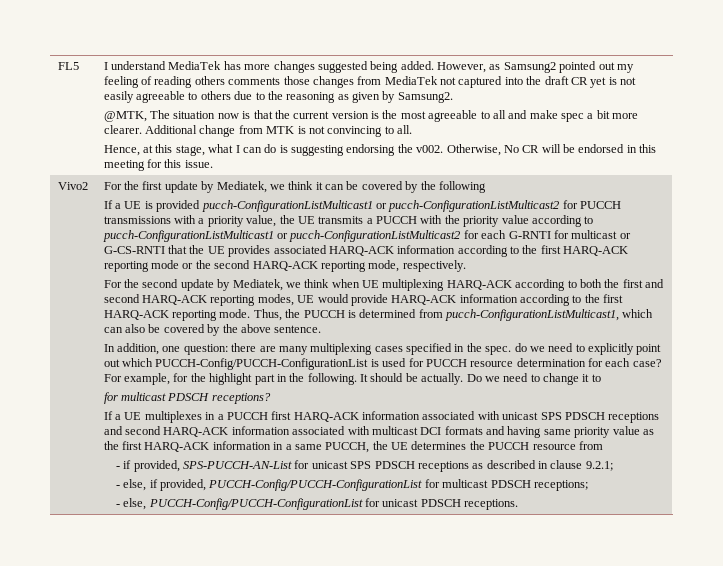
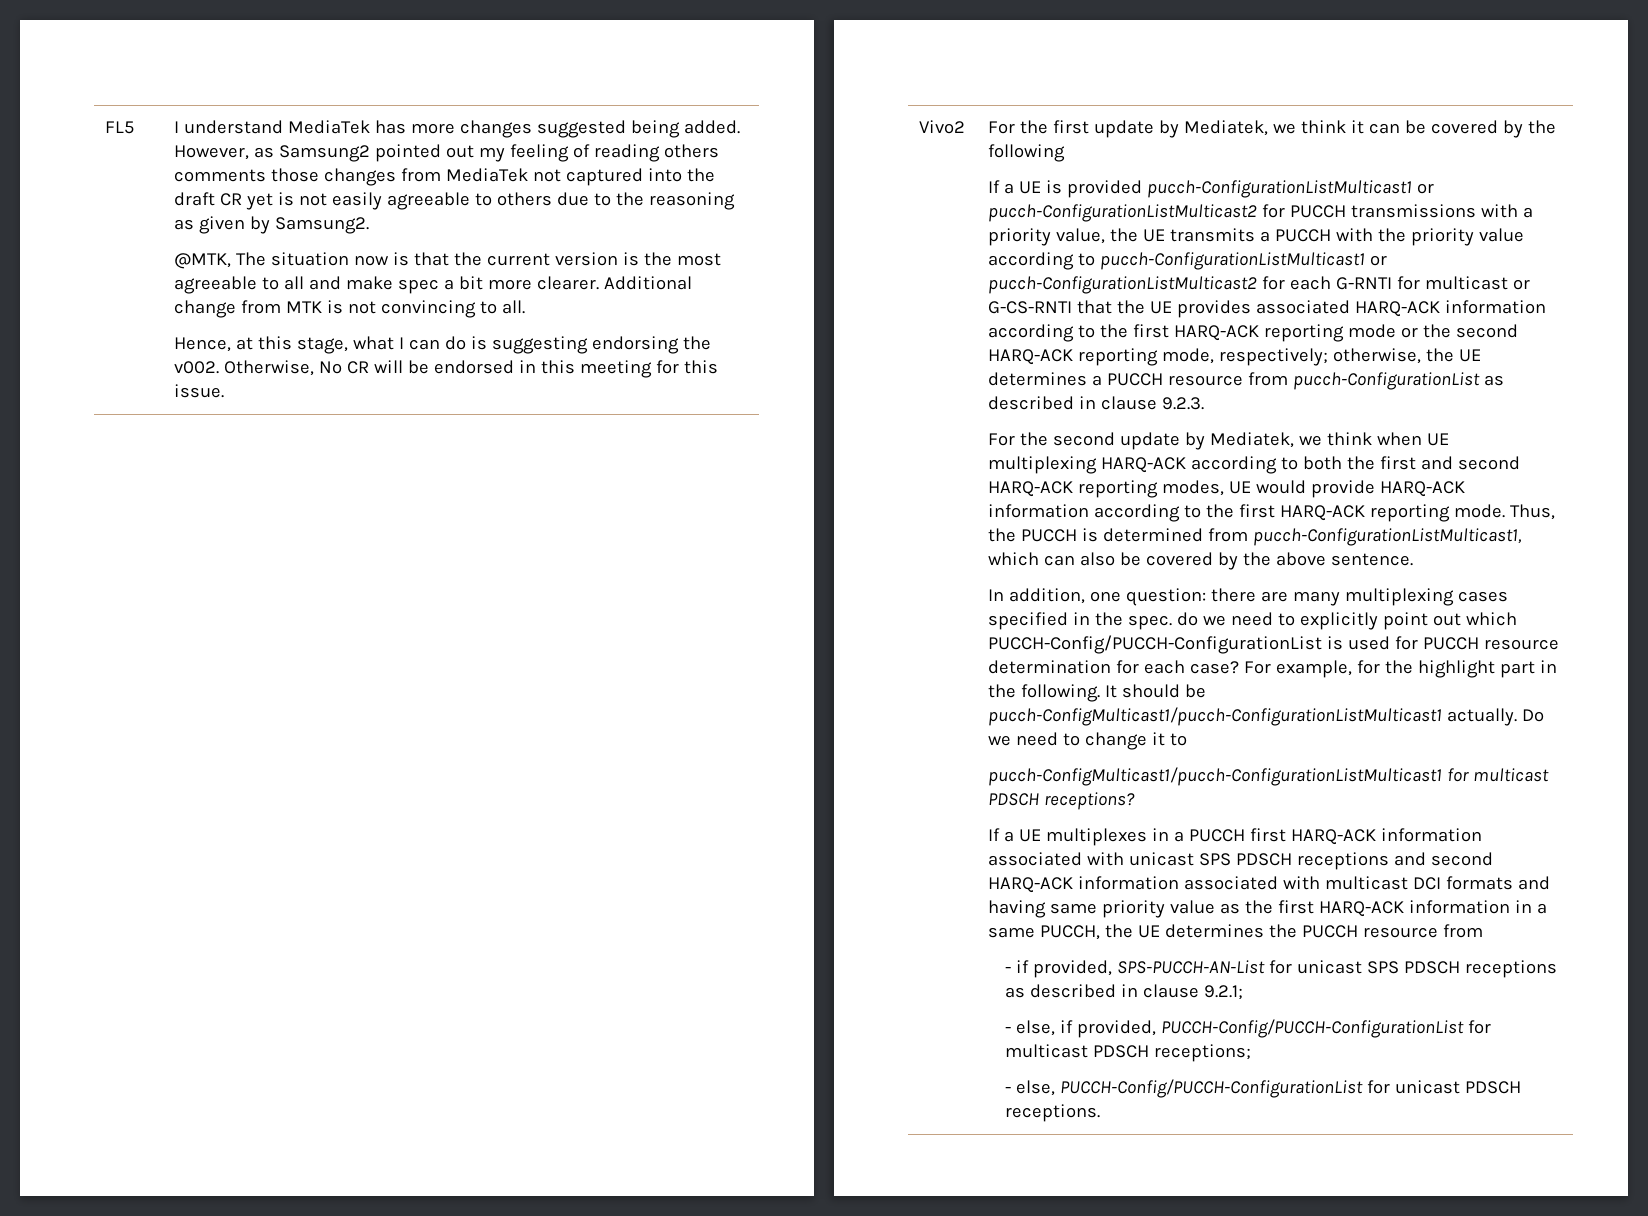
- If a UE is provided pucch-ConfigurationListMulticast1 or pucch-ConfigurationListMulticast2 for PUCCH transmissions with a priority value, the UE transmits a PUCCH with the priority value according to pucch-ConfigurationListMulticast1 or pucch-ConfigurationListMulticast2 for each G-RNTI for multicast or G-CS-RNTI that the UE provides associated HARQ-ACK information according to the first HARQ-ACK reporting mode or the second HARQ-ACK reporting mode, respectively.
+ If a UE is provided pucch-ConfigurationListMulticast1 or pucch-ConfigurationListMulticast2 for PUCCH transmissions with a priority value, the UE transmits a PUCCH with the priority value according to pucch-ConfigurationListMulticast1 or pucch-ConfigurationListMulticast2 for each G-RNTI for multicast or G-CS-RNTI that the UE provides associated HARQ-ACK information according to the first HARQ-ACK reporting mode or the second HARQ-ACK reporting mode, respectively; otherwise, the UE determines a PUCCH resource from pucch-ConfigurationList as described in clause 9.2.3.
- It should be actually.
+ It should be pucch-ConfigMulticast1/pucch-ConfigurationListMulticast1 actually.
- for multicast PDSCH receptions?
+ pucch-ConfigMulticast1/pucch-ConfigurationListMulticast1 for multicast PDSCH receptions?

